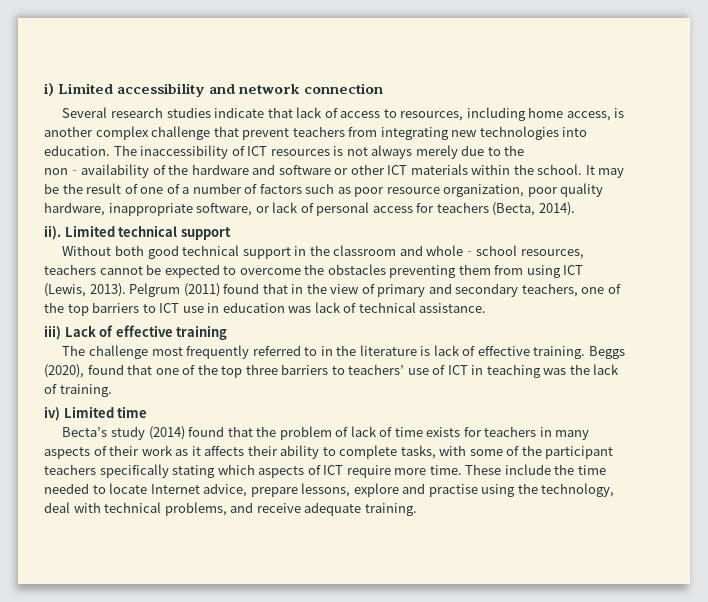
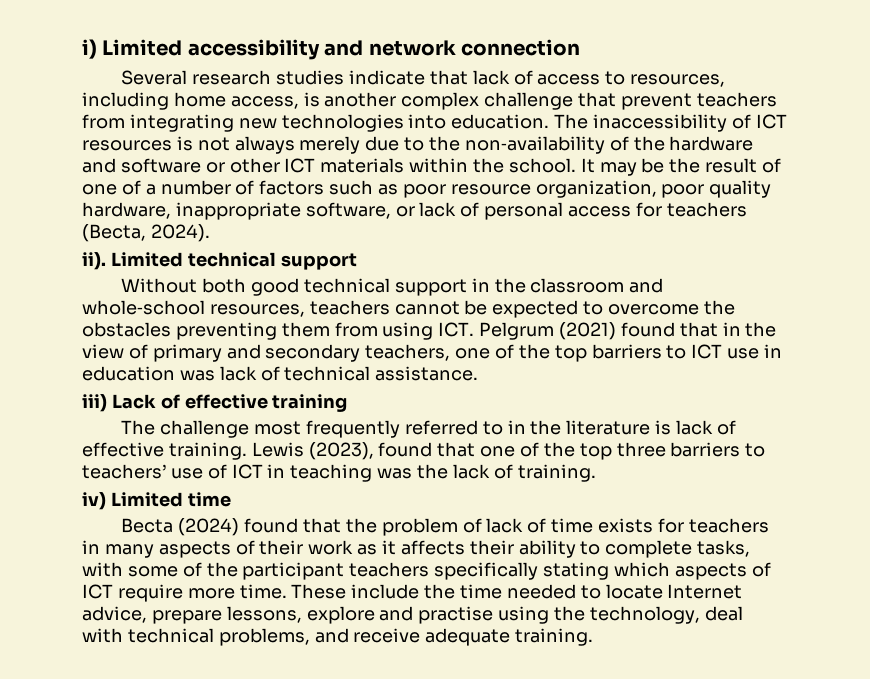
- It may be the result of one of a number of factors such as poor resource organization, poor quality hardware, inappropriate software, or lack of personal access for teachers (Becta, 2014).
+ It may be the result of one of a number of factors such as poor resource organization, poor quality hardware, inappropriate software, or lack of personal access for teachers (Becta, 2024).
- Without both good technical support in the classroom and whole‐school resources, teachers cannot be expected to overcome the obstacles preventing them from using ICT (Lewis, 2013). Pelgrum (2011) found that in the view of primary and secondary teachers, one of the top barriers to ICT use in education was lack of technical assistance.
+ Without both good technical support in the classroom and whole‐school resources, teachers cannot be expected to overcome the obstacles preventing them from using ICT. Pelgrum (2021) found that in the view of primary and secondary teachers, one of the top barriers to ICT use in education was lack of technical assistance.
- Beggs (2020), found that one of the top three barriers to teachers’ use of ICT in teaching was the lack of training.
+ Lewis (2023), found that one of the top three barriers to teachers’ use of ICT in teaching was the lack of training.
- Becta’s study (2014) found that the problem of lack of time exists for teachers in many aspects of their work as it affects their ability to complete tasks, with some of the participant teachers specifically stating which aspects of ICT require more time.
+ Becta (2024) found that the problem of lack of time exists for teachers in many aspects of their work as it affects their ability to complete tasks, with some of the participant teachers specifically stating which aspects of ICT require more time.

